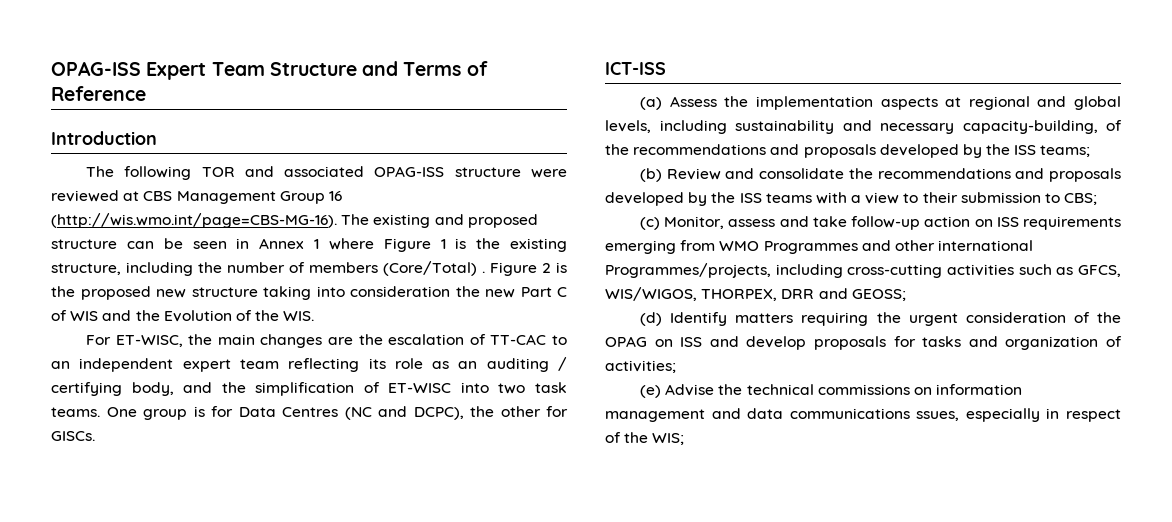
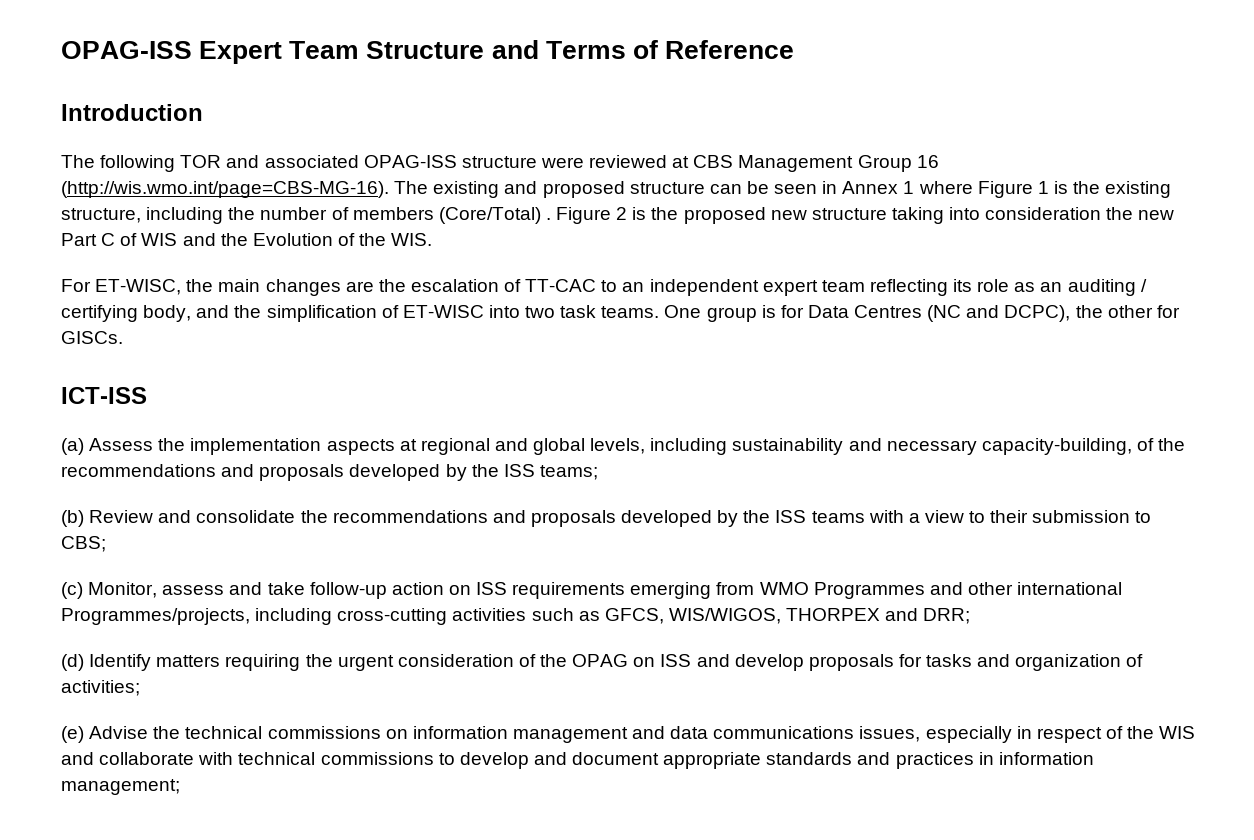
- (c) Monitor, assess and take follow-up action on ISS requirements emerging from WMO Programmes and other international Programmes/projects, including cross-cutting activities such as GFCS, WIS/WIGOS, THORPEX, DRR and GEOSS;
+ (c) Monitor, assess and take follow-up action on ISS requirements emerging from WMO Programmes and other international Programmes/projects, including cross-cutting activities such as GFCS, WIS/WIGOS, THORPEX and DRR;
- (e) Advise the technical commissions on information management and data communications ssues, especially in respect of the WIS;
+ (e) Advise the technical commissions on information management and data communications issues, especially in respect of the WIS and collaborate with technical commissions to develop and document appropriate standards and practices in information management;

